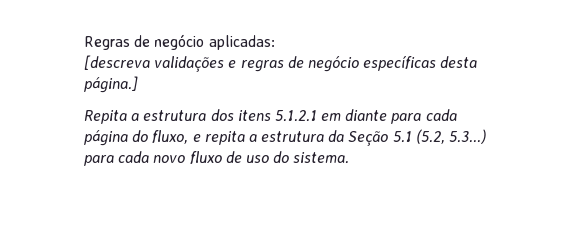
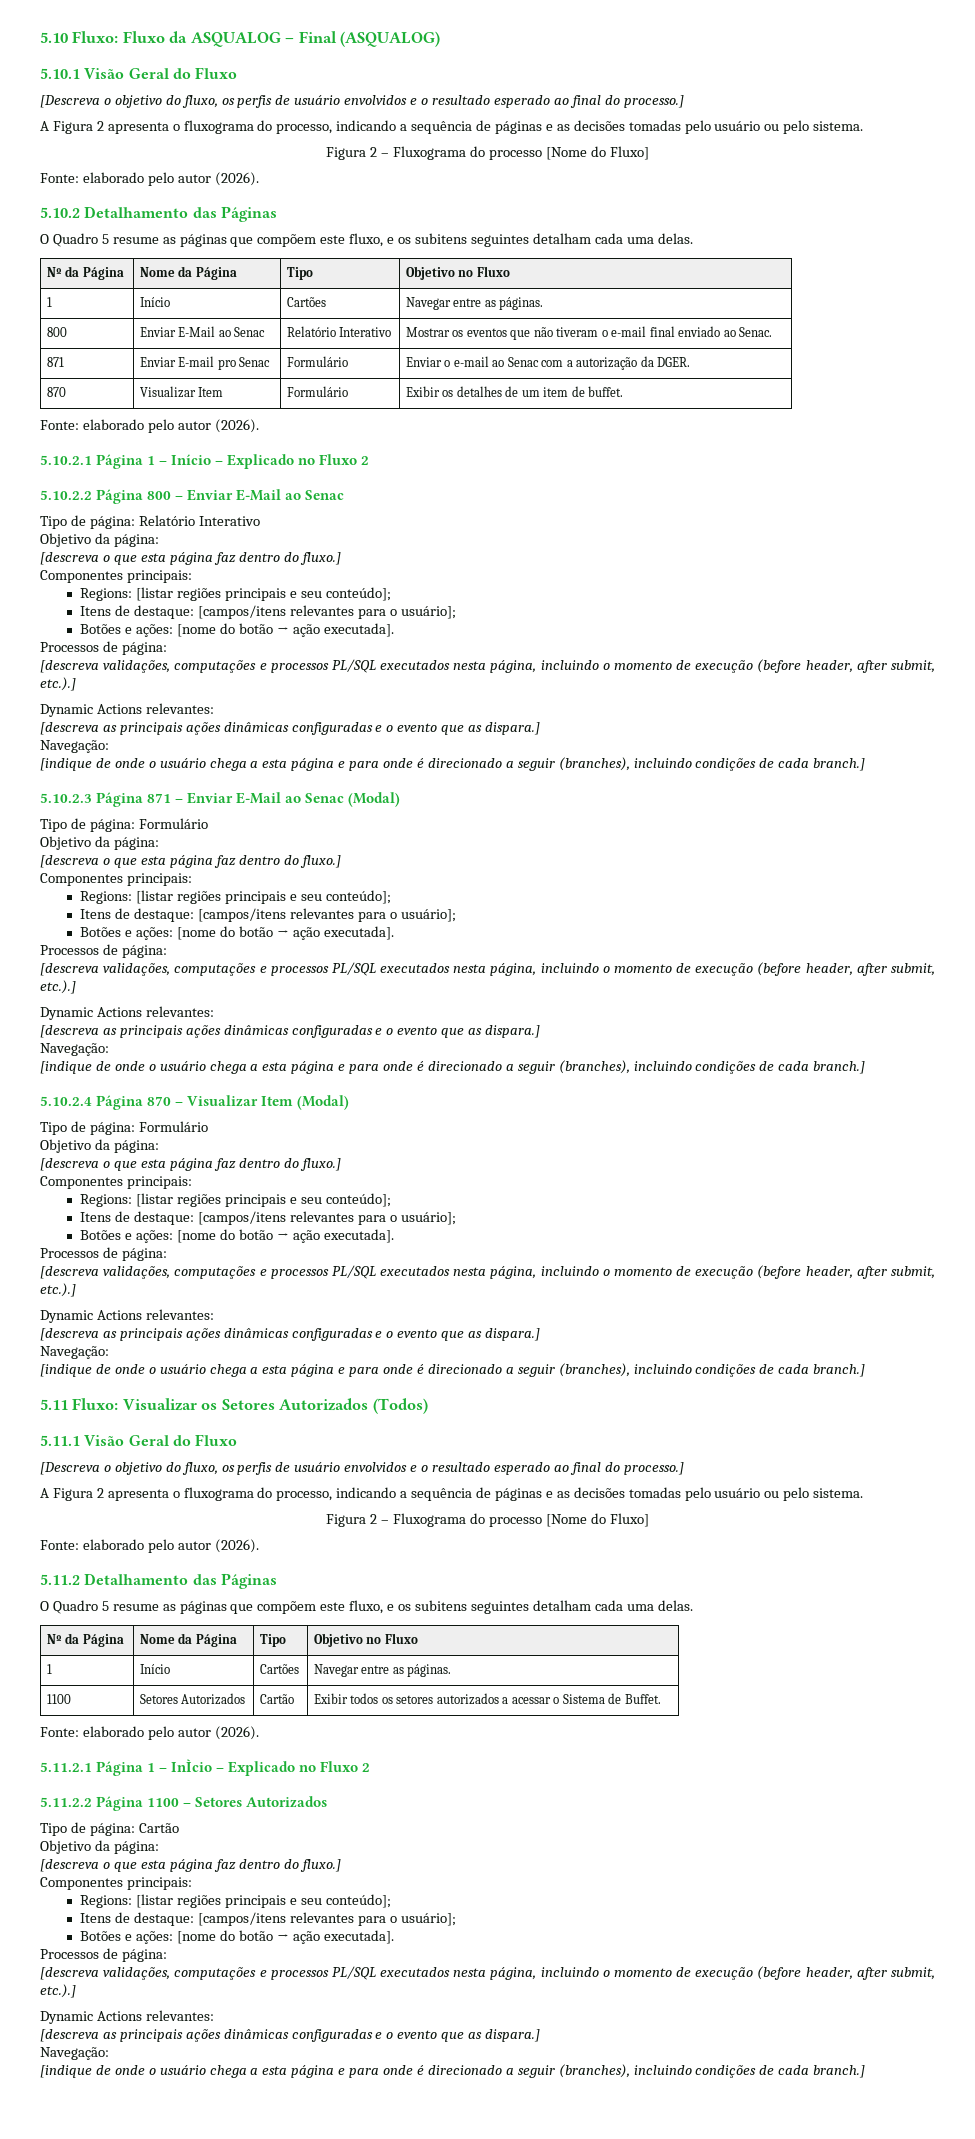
- Regras de negócio aplicadas:
- [descreva validações e regras de negócio específicas desta página.]
- Repita a estrutura dos itens 5.1.2.1 em diante para cada página do fluxo, e repita a estrutura da Seção 5.1 (5.2, 5.3...) para cada novo fluxo de uso do sistema.
+ 5.10 Fluxo: Fluxo da ASQUALOG – Final (ASQUALOG)
+ 5.10.1 Visão Geral do Fluxo
+ [Descreva o objetivo do fluxo, os perfis de usuário envolvidos e o resultado esperado ao final do processo.]
+ A Figura 2 apresenta o fluxograma do processo, indicando a sequência de páginas e as decisões tomadas pelo usuário ou pelo sistema.
+ Figura 2 – Fluxograma do processo [Nome do Fluxo]
+ Fonte: elaborado pelo autor (2026).
+ 5.10.2 Detalhamento das Páginas
+ O Quadro 5 resume as páginas que compõem este fluxo, e os subitens seguintes detalham cada uma delas.
+ Nº da Página | Nome da Página | Tipo | Objetivo no Fluxo
+ 1 | Início | Cartões | Navegar entre as páginas.
+ 800 | Enviar E-Mail ao Senac | Relatório Interativo | Mostrar os eventos que não tiveram o e-mail final enviado ao Senac.
+ 871 | Enviar E-mail pro Senac | Formulário | Enviar o e-mail ao Senac com a autorização da DGER.
+ 870 | Visualizar Item | Formulário | Exibir os detalhes de um item de buffet.
+ Fonte: elaborado pelo autor (2026).
+ 5.10.2.1 Página 1 – Início – Explicado no Fluxo 2
+ 5.10.2.2 Página 800 – Enviar E-Mail ao Senac
+ Tipo de página: Relatório Interativo
+ Objetivo da página:
+ [descreva o que esta página faz dentro do fluxo.]
+ Componentes principais:
+ Regions: [listar regiões principais e seu conteúdo];
+ Itens de destaque: [campos/itens relevantes para o usuário];
+ Botões e ações: [nome do botão → ação executada].
+ Processos de página:
+ [descreva validações, computações e processos PL/SQL executados nesta página, incluindo o momento de execução (before header, after submit, etc.).]
+ Dynamic Actions relevantes:
+ [descreva as principais ações dinâmicas configuradas e o evento que as dispara.]
+ Navegação:
+ [indique de onde o usuário chega a esta página e para onde é direcionado a seguir (branches), incluindo condições de cada branch.]
+ 5.10.2.3 Página 871 – Enviar E-Mail ao Senac (Modal)
+ Tipo de página: Formulário
+ Objetivo da página:
+ [descreva o que esta página faz dentro do fluxo.]
+ Componentes principais:
+ Regions: [listar regiões principais e seu conteúdo];
+ Itens de destaque: [campos/itens relevantes para o usuário];
+ Botões e ações: [nome do botão → ação executada].
+ Processos de página:
+ [descreva validações, computações e processos PL/SQL executados nesta página, incluindo o momento de execução (before header, after submit, etc.).]
+ Dynamic Actions relevantes:
+ [descreva as principais ações dinâmicas configuradas e o evento que as dispara.]
+ Navegação:
+ [indique de onde o usuário chega a esta página e para onde é direcionado a seguir (branches), incluindo condições de cada branch.]
+ 5.10.2.4 Página 870 – Visualizar Item (Modal)
+ Tipo de página: Formulário
+ Objetivo da página:
+ [descreva o que esta página faz dentro do fluxo.]
+ Componentes principais:
+ Regions: [listar regiões principais e seu conteúdo];
+ Itens de destaque: [campos/itens relevantes para o usuário];
+ Botões e ações: [nome do botão → ação executada].
+ Processos de página:
+ [descreva validações, computações e processos PL/SQL executados nesta página, incluindo o momento de execução (before header, after submit, etc.).]
+ Dynamic Actions relevantes:
+ [descreva as principais ações dinâmicas configuradas e o evento que as dispara.]
+ Navegação:
+ [indique de onde o usuário chega a esta página e para onde é direcionado a seguir (branches), incluindo condições de cada branch.]
+ 5.11 Fluxo: Visualizar os Setores Autorizados (Todos)
+ 5.11.1 Visão Geral do Fluxo
+ [Descreva o objetivo do fluxo, os perfis de usuário envolvidos e o resultado esperado ao final do processo.]
+ A Figura 2 apresenta o fluxograma do processo, indicando a sequência de páginas e as decisões tomadas pelo usuário ou pelo sistema.
+ Figura 2 – Fluxograma do processo [Nome do Fluxo]
+ Fonte: elaborado pelo autor (2026).
+ 5.11.2 Detalhamento das Páginas
+ O Quadro 5 resume as páginas que compõem este fluxo, e os subitens seguintes detalham cada uma delas.
+ Nº da Página | Nome da Página | Tipo | Objetivo no Fluxo
+ 1 | Início | Cartões | Navegar entre as páginas.
+ 1100 | Setores Autorizados | Cartão | Exibir todos os setores autorizados a acessar o Sistema de Buffet.
+ Fonte: elaborado pelo autor (2026).
+ 5.11.2.1 Página 1 – InÌcio – Explicado no Fluxo 2
+ 5.11.2.2 Página 1100 – Setores Autorizados
+ Tipo de página: Cartão
+ Objetivo da página:
+ [descreva o que esta página faz dentro do fluxo.]
+ Componentes principais:
+ Regions: [listar regiões principais e seu conteúdo];
+ Itens de destaque: [campos/itens relevantes para o usuário];
+ Botões e ações: [nome do botão → ação executada].
+ Processos de página:
+ [descreva validações, computações e processos PL/SQL executados nesta página, incluindo o momento de execução (before header, after submit, etc.).]
+ Dynamic Actions relevantes:
+ [descreva as principais ações dinâmicas configuradas e o evento que as dispara.]
+ Navegação:
+ [indique de onde o usuário chega a esta página e para onde é direcionado a seguir (branches), incluindo condições de cada branch.]

